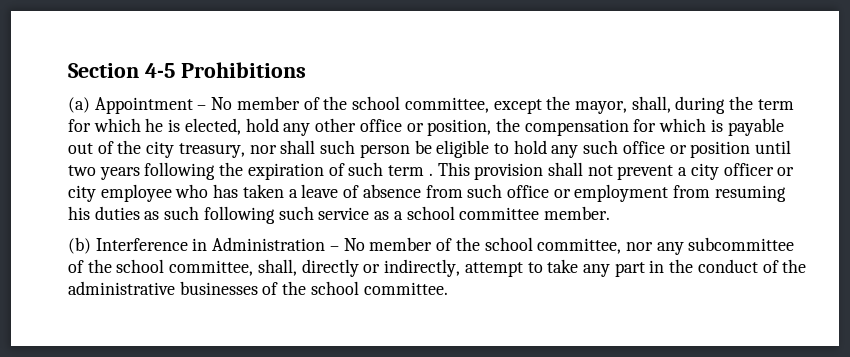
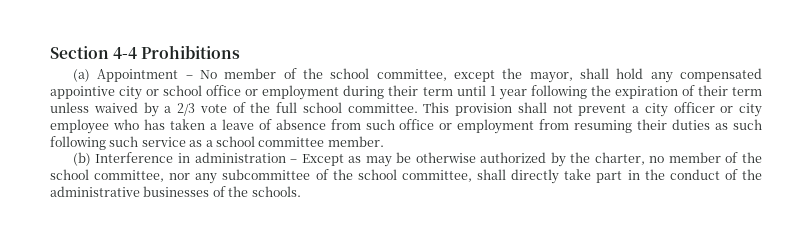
- Section 4-5 Prohibitions
+ Section 4-4 Prohibitions
- (a) Appointment – No member of the school committee, except the mayor, shall, during the term for which he is elected, hold any other office or position, the compensation for which is payable out of the city treasury, nor shall such person be eligible to hold any such office or position until two years following the expiration of such term .
+ (a) Appointment – No member of the school committee, except the mayor, shall hold any compensated appointive city or school office or employment during their term until 1 year following the expiration of their term unless waived by a 2/3 vote of the full school committee.
- This provision shall not prevent a city officer or city employee who has taken a leave of absence from such office or employment from resuming his duties as such following such service as a school committee member.
+ This provision shall not prevent a city officer or city employee who has taken a leave of absence from such office or employment from resuming their duties as such following such service as a school committee member.
- (b) Interference in Administration – No member of the school committee, nor any subcommittee of the school committee, shall, directly or indirectly, attempt to take any part in the conduct of the administrative businesses of the school committee.
+ (b) Interference in administration – Except as may be otherwise authorized by the charter, no member of the school committee, nor any subcommittee of the school committee, shall directly take part in the conduct of the administrative businesses of the schools.

